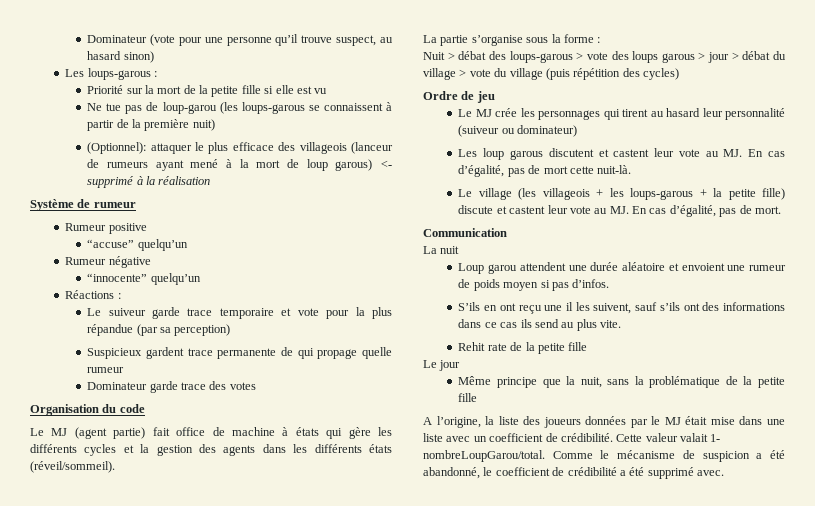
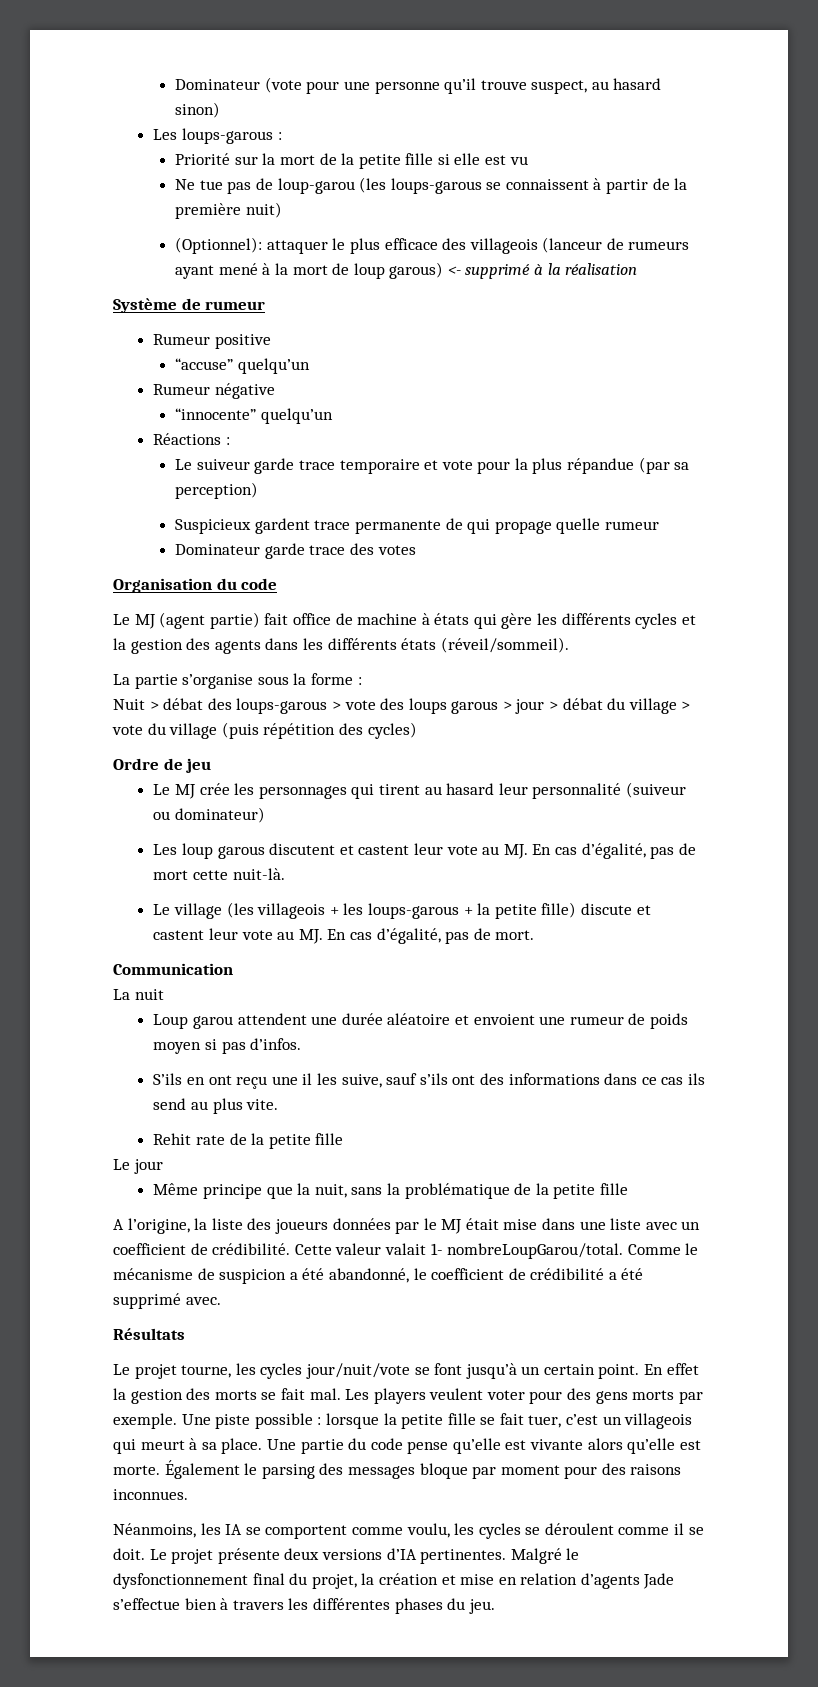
- S’ils en ont reçu une il les suivent, sauf s’ils ont des informations dans ce cas ils send au plus vite.
+ S’ils en ont reçu une il les suive, sauf s’ils ont des informations dans ce cas ils send au plus vite.
+ Résultats
+ Le projet tourne, les cycles jour/nuit/vote se font jusqu’à un certain point. En effet la gestion des morts se fait mal. Les players veulent voter pour des gens morts par exemple. Une piste possible : lorsque la petite fille se fait tuer, c’est un villageois qui meurt à sa place. Une partie du code pense qu’elle est vivante alors qu’elle est morte. Également le parsing des messages bloque par moment pour des raisons inconnues.
+ Néanmoins, les IA se comportent comme voulu, les cycles se déroulent comme il se doit. Le projet présente deux versions d’IA pertinentes. Malgré le dysfonctionnement final du projet, la création et mise en relation d’agents Jade s’effectue bien à travers les différentes phases du jeu.

